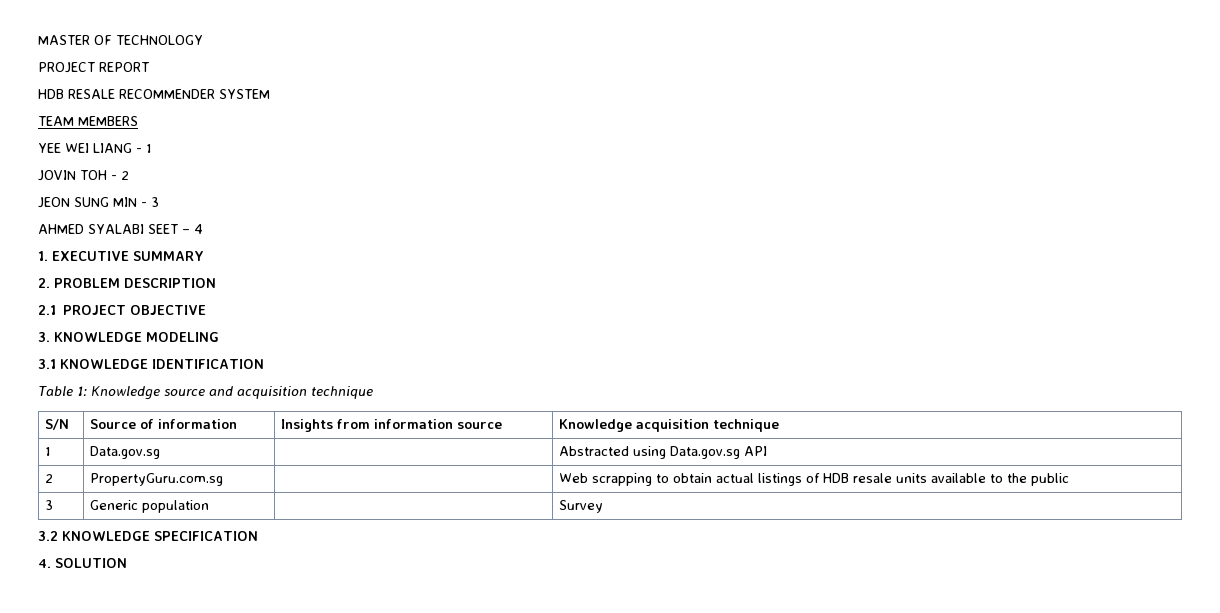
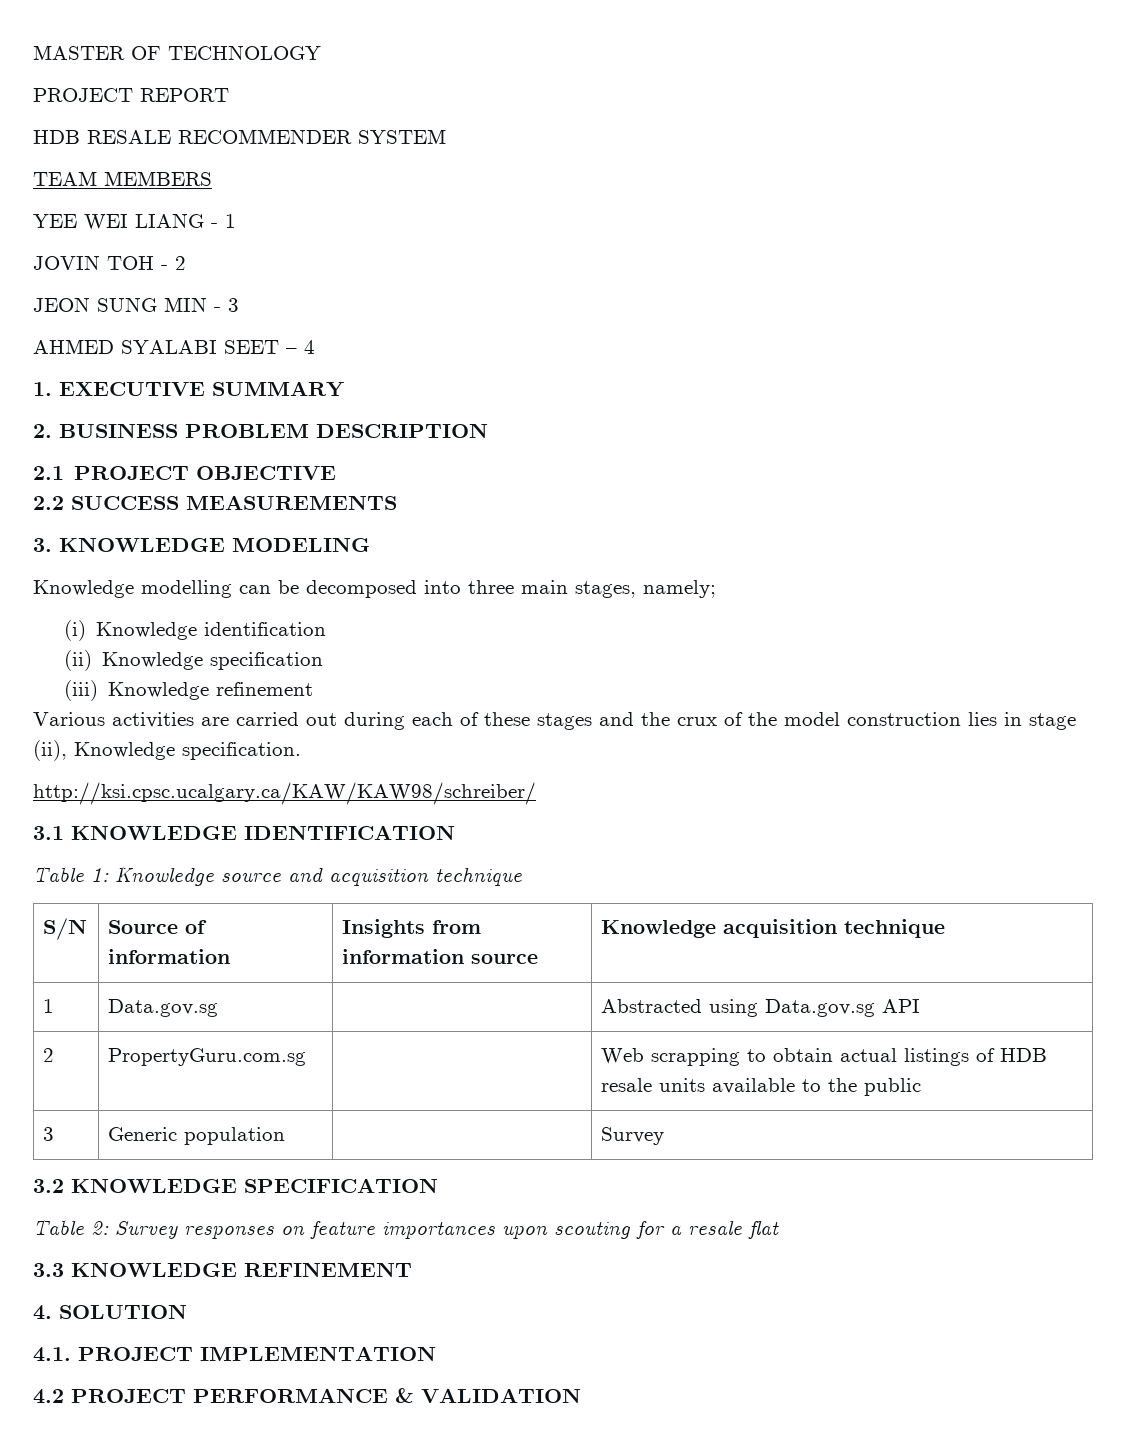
- 2. PROBLEM DESCRIPTION
+ 2. BUSINESS PROBLEM DESCRIPTION
+ 2.2 SUCCESS MEASUREMENTS
+ Knowledge modelling can be decomposed into three main stages, namely;
+ (i) Knowledge identification
+ (ii) Knowledge specification
+ (iii) Knowledge refinement
+ Various activities are carried out during each of these stages and the crux of the model construction lies in stage (ii), Knowledge specification.
+ http://ksi.cpsc.ucalgary.ca/KAW/KAW98/schreiber/
+ Table 2: Survey responses on feature importances upon scouting for a resale flat
+ 3.3 KNOWLEDGE REFINEMENT
  4. SOLUTION
+ 4.1. PROJECT IMPLEMENTATION
+ 4.2 PROJECT PERFORMANCE & VALIDATION

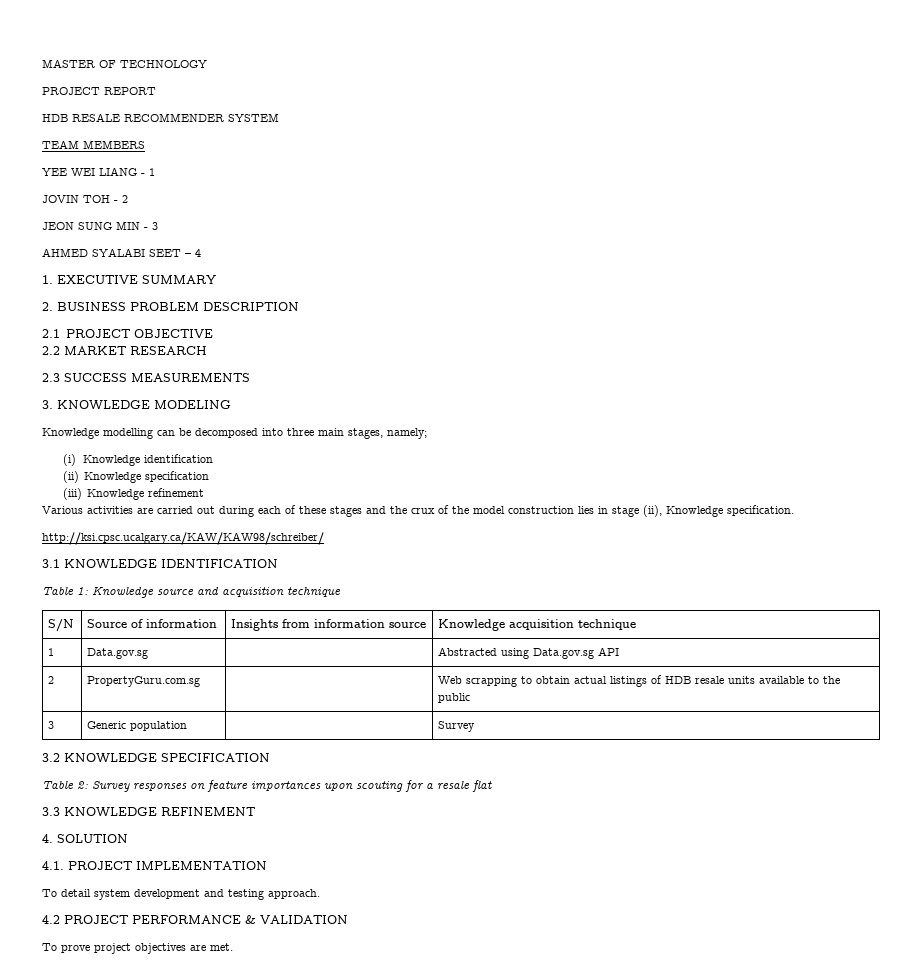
- 2.2 SUCCESS MEASUREMENTS
+ 2.2 MARKET RESEARCH
+ 2.3 SUCCESS MEASUREMENTS
+ To detail system development and testing approach.
+ To prove project objectives are met.

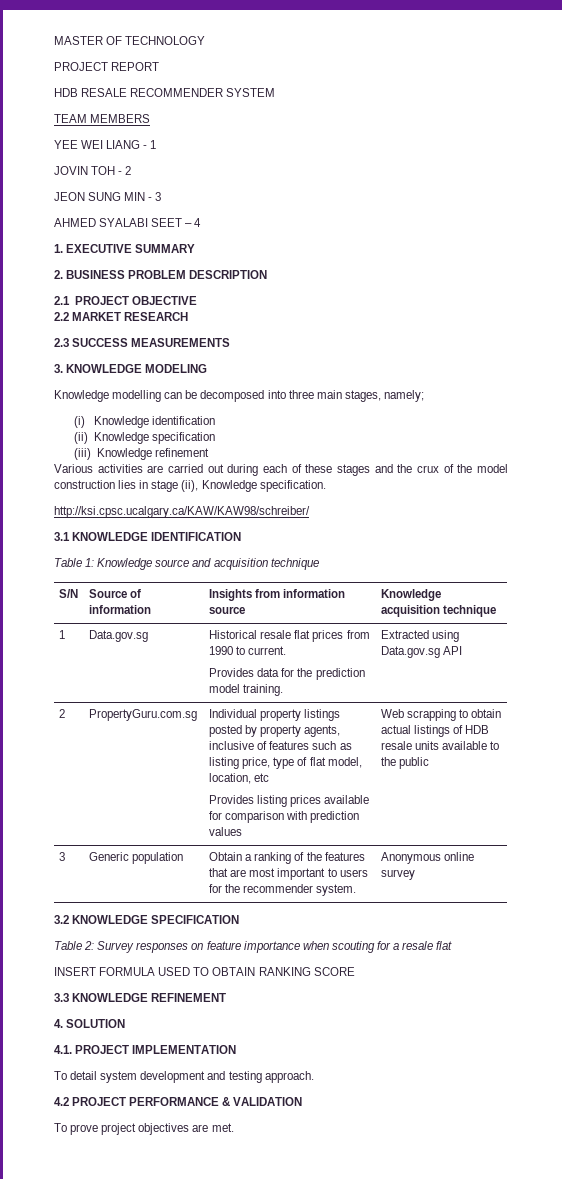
- 1 | Data.gov.sg | | Abstracted using Data.gov.sg API
+ 1 | Data.gov.sg | Historical resale flat prices from 1990 to current.
+ Provides data for the prediction model training. | Extracted using Data.gov.sg API
+ Individual property listings posted by property agents, inclusive of features such as listing price, type of flat model, location, etc
+ Provides listing prices available for comparison with prediction values
- 3 | Generic population | | Survey
+ 3 | Generic population | Obtain a ranking of the features that are most important to users for the recommender system. | Anonymous online survey
- Table 2: Survey responses on feature importances upon scouting for a resale flat
+ Table 2: Survey responses on feature importance when scouting for a resale flat
+ INSERT FORMULA USED TO OBTAIN RANKING SCORE

